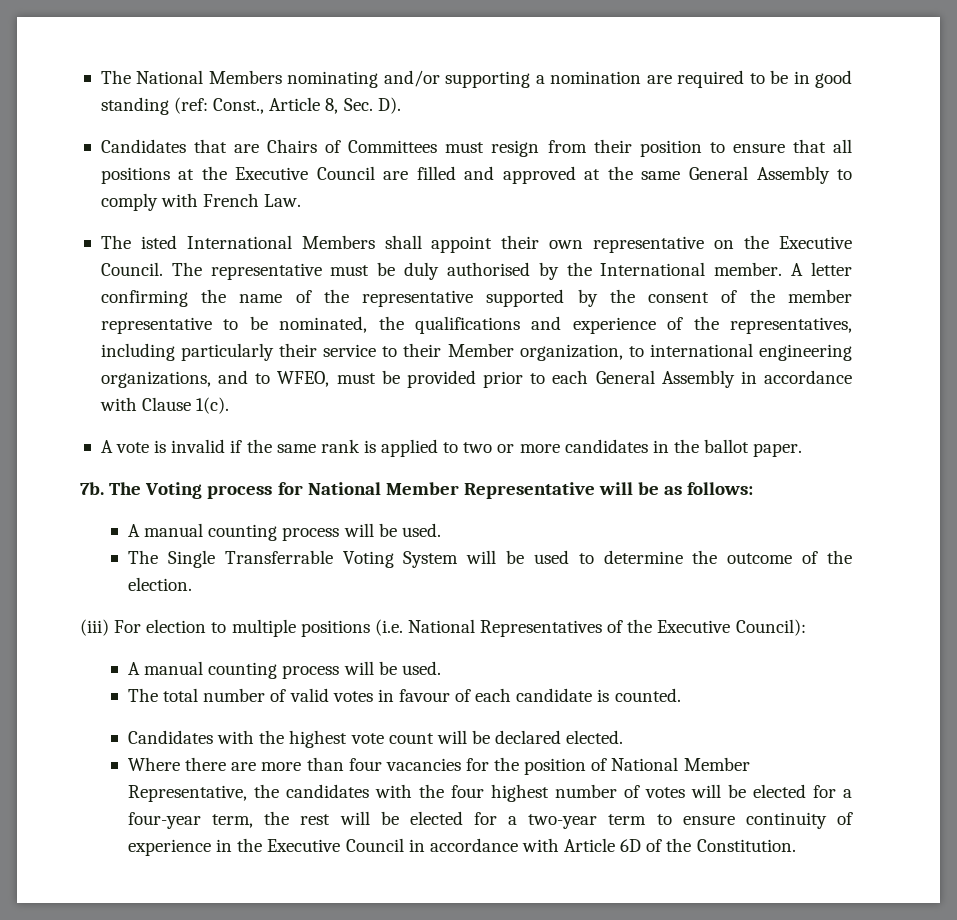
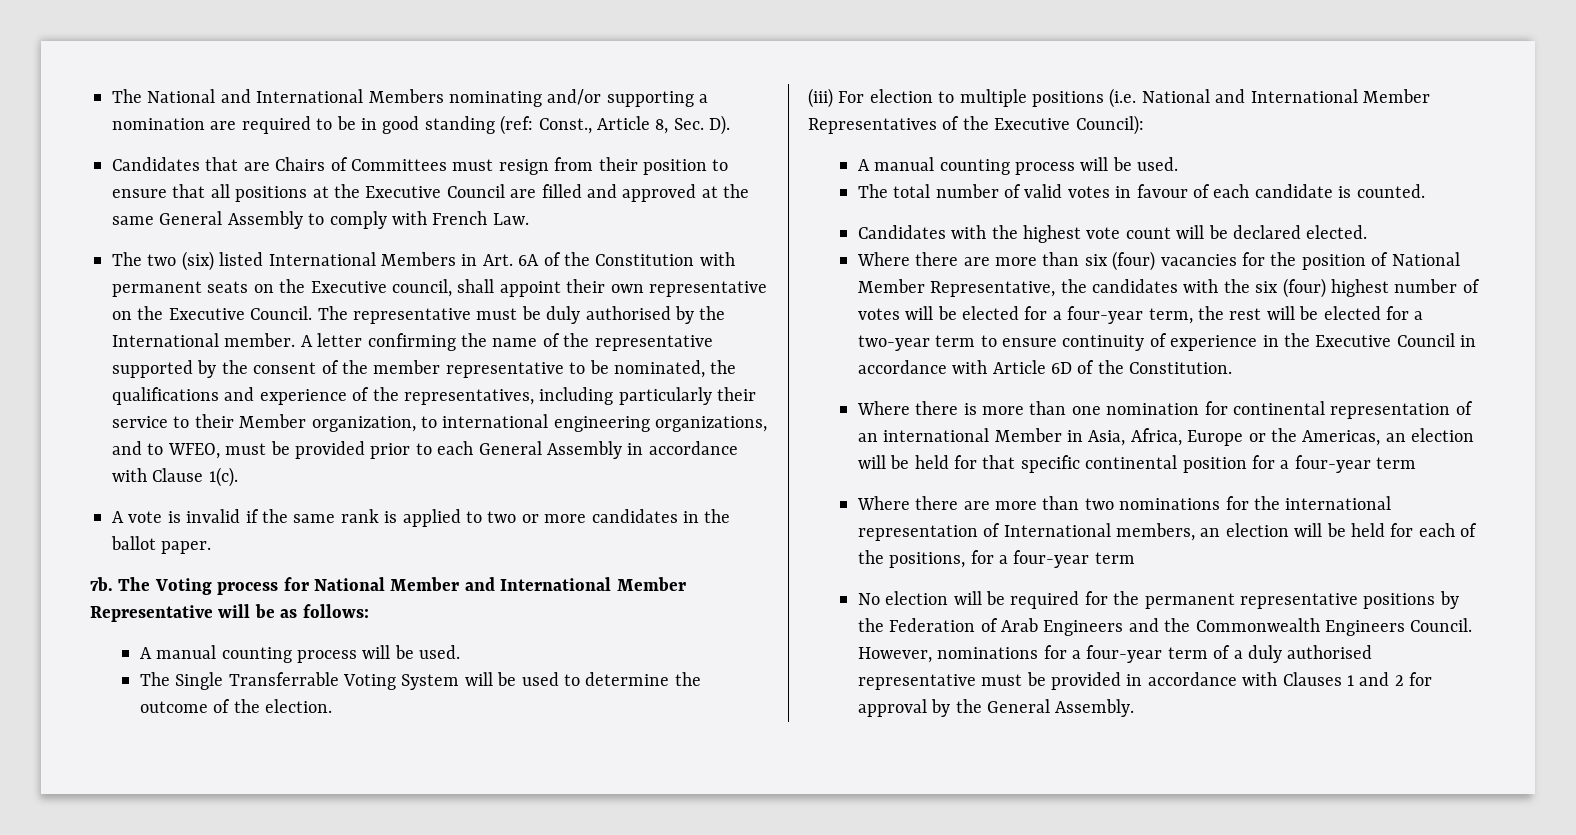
- The National Members nominating and/or supporting a nomination are required to be in good standing (ref: Const., Article 8, Sec. D).
+ The National and International Members nominating and/or supporting a nomination are required to be in good standing (ref: Const., Article 8, Sec. D).
- The isted International Members shall appoint their own representative on the Executive Council.
+ The two (six) listed International Members in Art. 6A of the Constitution with permanent seats on the Executive council, shall appoint their own representative on the Executive Council.
- The Voting process for National Member Representative will be as follows:
+ The Voting process for National Member and International Member Representative will be as follows:
- (iii) For election to multiple positions (i.e. National Representatives of the Executive Council):
+ (iii) For election to multiple positions (i.e. National and International Member Representatives of the Executive Council):
- Where there are more than four vacancies for the position of National Member Representative, the candidates with the four highest number of votes will be elected for a four-year term, the rest will be elected for a two-year term to ensure continuity of experience in the Executive Council in accordance with Article 6D of the Constitution.
+ Where there are more than six (four) vacancies for the position of National Member Representative, the candidates with the six (four) highest number of votes will be elected for a four-year term, the rest will be elected for a two-year term to ensure continuity of experience in the Executive Council in accordance with Article 6D of the Constitution.
+ Where there is more than one nomination for continental representation of an international Member in Asia, Africa, Europe or the Americas, an election will be held for that specific continental position for a four-year term
+ Where there are more than two nominations for the international representation of International members, an election will be held for each of the positions, for a four-year term
+ No election will be required for the permanent representative positions by the Federation of Arab Engineers and the Commonwealth Engineers Council. However, nominations for a four-year term of a duly authorised representative must be provided in accordance with Clauses 1 and 2 for approval by the General Assembly.

